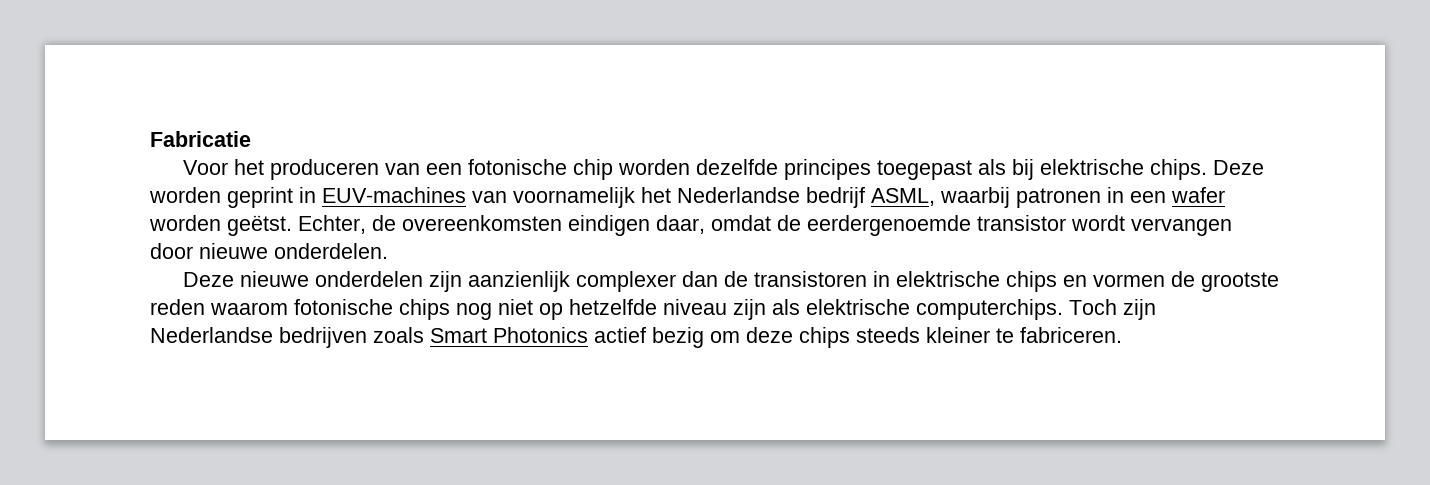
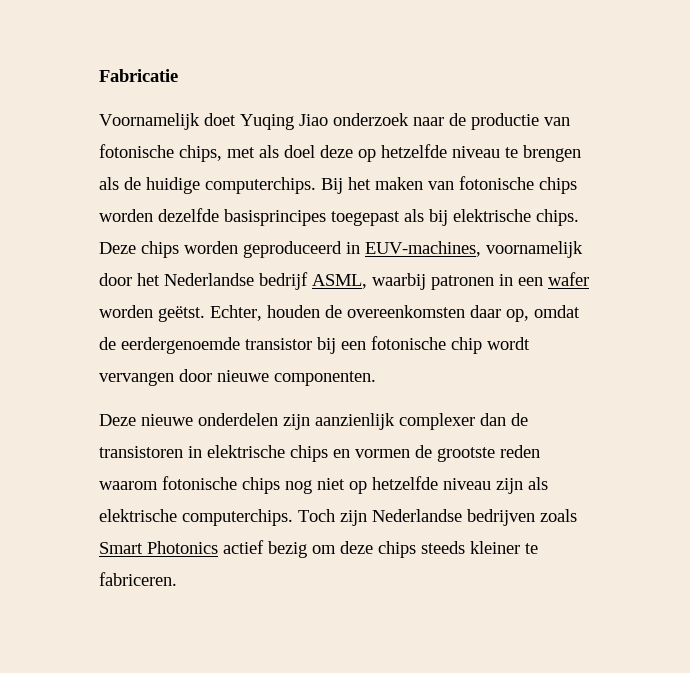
- Voor het produceren van een fotonische chip worden dezelfde principes toegepast als bij elektrische chips.
+ Voornamelijk doet Yuqing Jiao onderzoek naar de productie van fotonische chips, met als doel deze op hetzelfde niveau te brengen als de huidige computerchips. Bij het maken van fotonische chips worden dezelfde basisprincipes toegepast als bij elektrische chips.
- Deze worden geprint in EUV-machines van voornamelijk het Nederlandse bedrijf ASML, waarbij patronen in een wafer worden geëtst.
+ Deze chips worden geproduceerd in EUV-machines, voornamelijk door het Nederlandse bedrijf ASML, waarbij patronen in een wafer worden geëtst.
- Echter, de overeenkomsten eindigen daar, omdat de eerdergenoemde transistor wordt vervangen door nieuwe onderdelen.
+ Echter, houden de overeenkomsten daar op, omdat de eerdergenoemde transistor bij een fotonische chip wordt vervangen door nieuwe componenten.

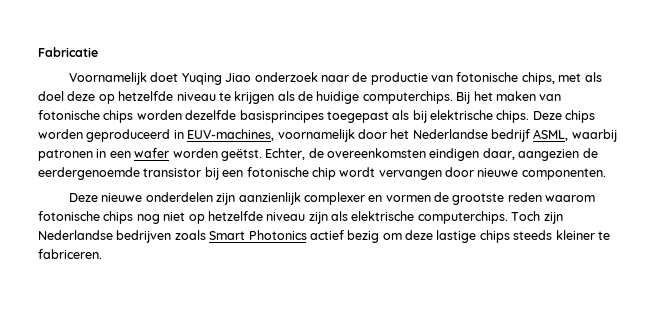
- Voornamelijk doet Yuqing Jiao onderzoek naar de productie van fotonische chips, met als doel deze op hetzelfde niveau te brengen als de huidige computerchips.
+ Voornamelijk doet Yuqing Jiao onderzoek naar de productie van fotonische chips, met als doel deze op hetzelfde niveau te krijgen als de huidige computerchips.
- Echter, houden de overeenkomsten daar op, omdat de eerdergenoemde transistor bij een fotonische chip wordt vervangen door nieuwe componenten.
+ Echter, de overeenkomsten eindigen daar, aangezien de eerdergenoemde transistor bij een fotonische chip wordt vervangen door nieuwe componenten.
- Deze nieuwe onderdelen zijn aanzienlijk complexer dan de transistoren in elektrische chips en vormen de grootste reden waarom fotonische chips nog niet op hetzelfde niveau zijn als elektrische computerchips.
+ Deze nieuwe onderdelen zijn aanzienlijk complexer en vormen de grootste reden waarom fotonische chips nog niet op hetzelfde niveau zijn als elektrische computerchips.
- Toch zijn Nederlandse bedrijven zoals Smart Photonics actief bezig om deze chips steeds kleiner te fabriceren.
+ Toch zijn Nederlandse bedrijven zoals Smart Photonics actief bezig om deze lastige chips steeds kleiner te fabriceren.

